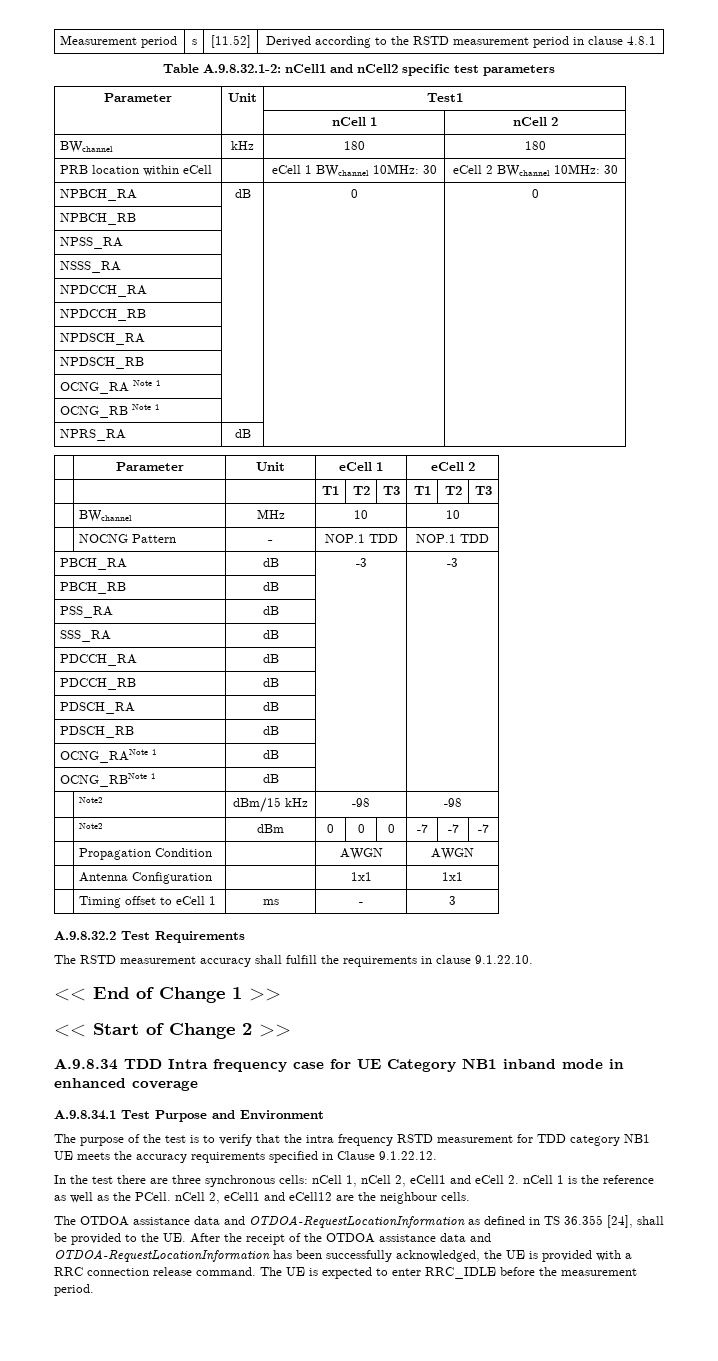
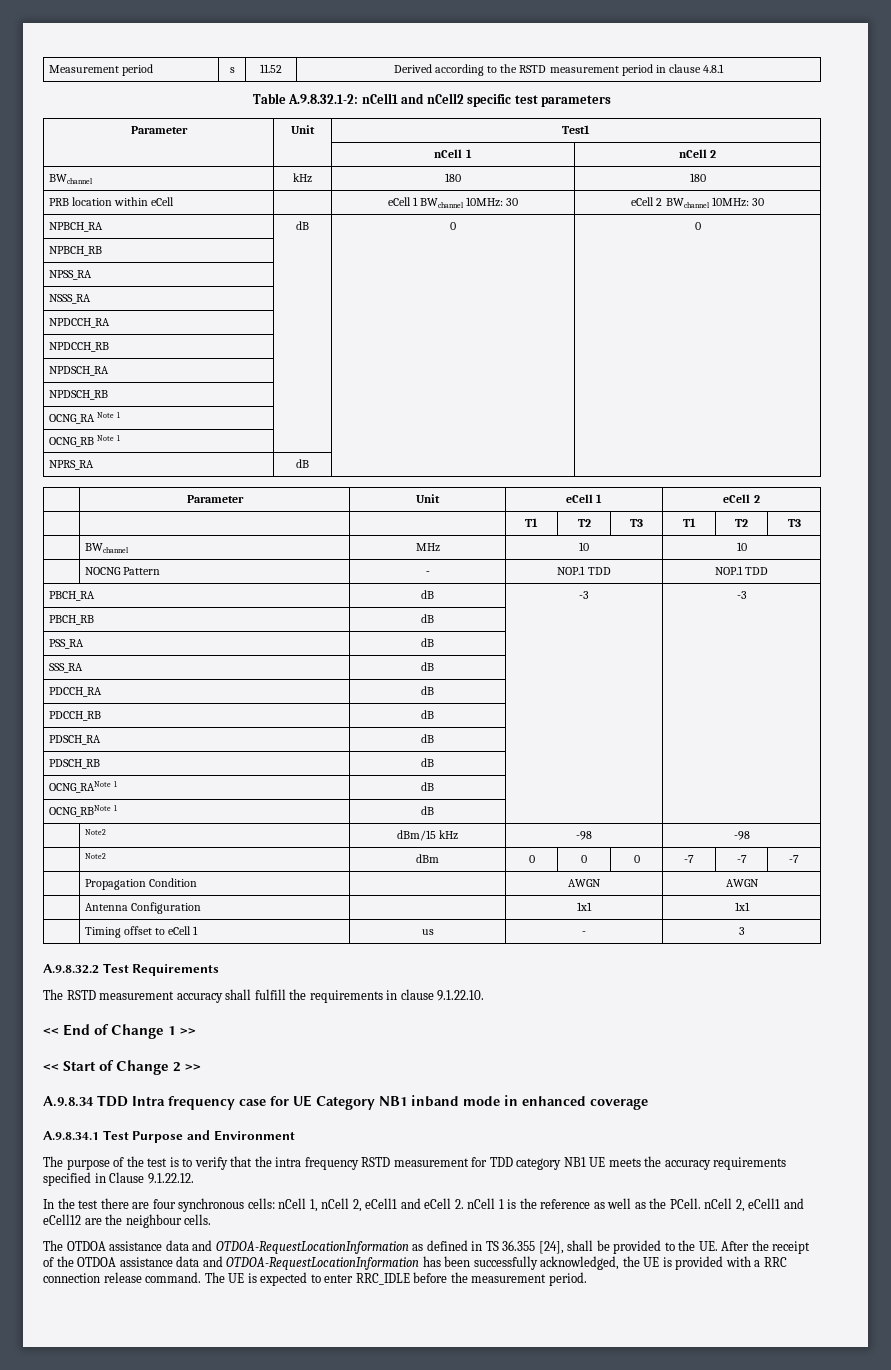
- Measurement period | s | [11.52] | Derived according to the RSTD measurement period in clause 4.8.1
+ Measurement period | s | 11.52 | Derived according to the RSTD measurement period in clause 4.8.1
- | Timing offset to eCell 1 | ms | - | 3
+ | Timing offset to eCell 1 | us | - | 3
- In the test there are three synchronous cells: nCell 1, nCell 2, eCell1 and eCell 2. nCell 1 is the reference as well as the PCell. nCell 2, eCell1 and eCell12 are the neighbour cells.
+ In the test there are four synchronous cells: nCell 1, nCell 2, eCell1 and eCell 2. nCell 1 is the reference as well as the PCell. nCell 2, eCell1 and eCell12 are the neighbour cells.

